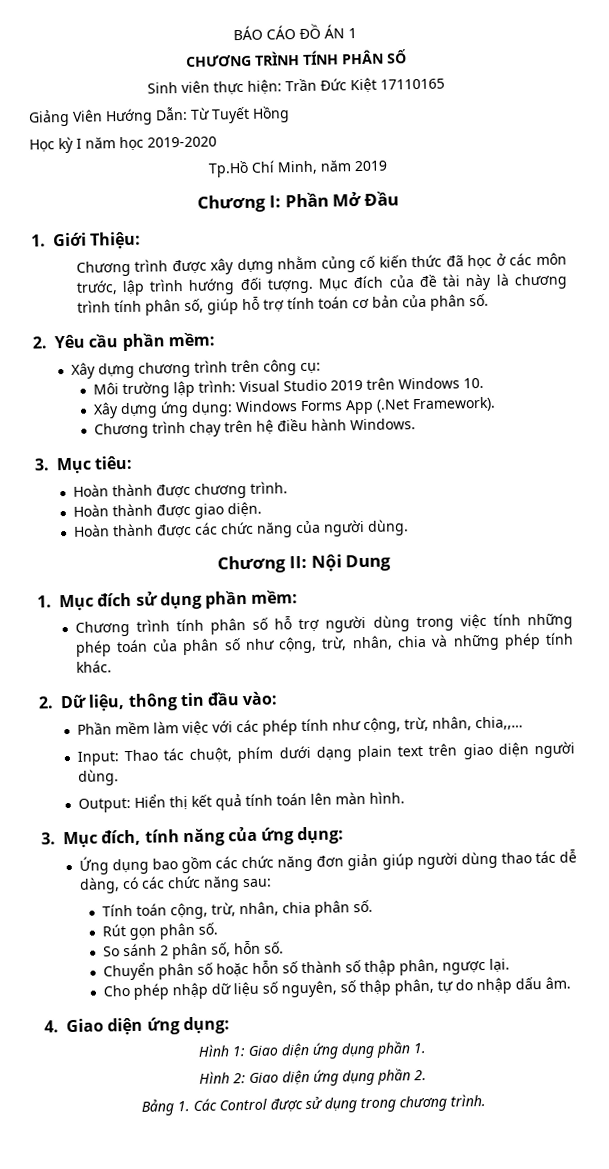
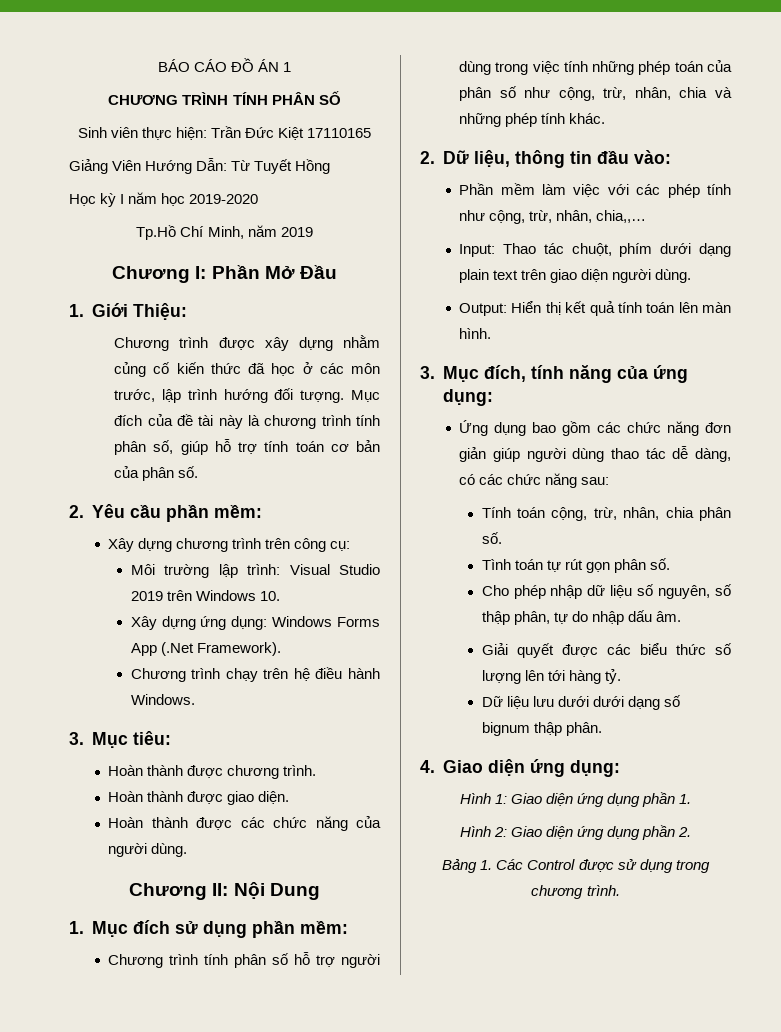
- Rút gọn phân số.
+ Tình toán tự rút gọn phân số.
- So sánh 2 phân số, hỗn số.
- Chuyển phân số hoặc hỗn số thành số thập phân, ngược lại.
+ Giải quyết được các biểu thức số lượng lên tới hàng tỷ.
+ Dữ liệu lưu dưới dưới dạng số bignum thập phân.

